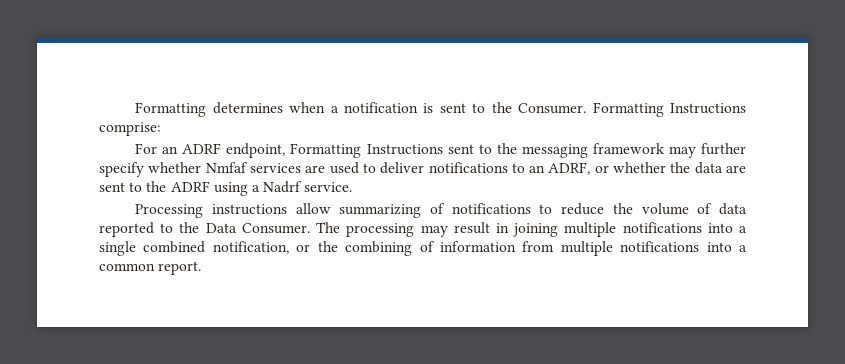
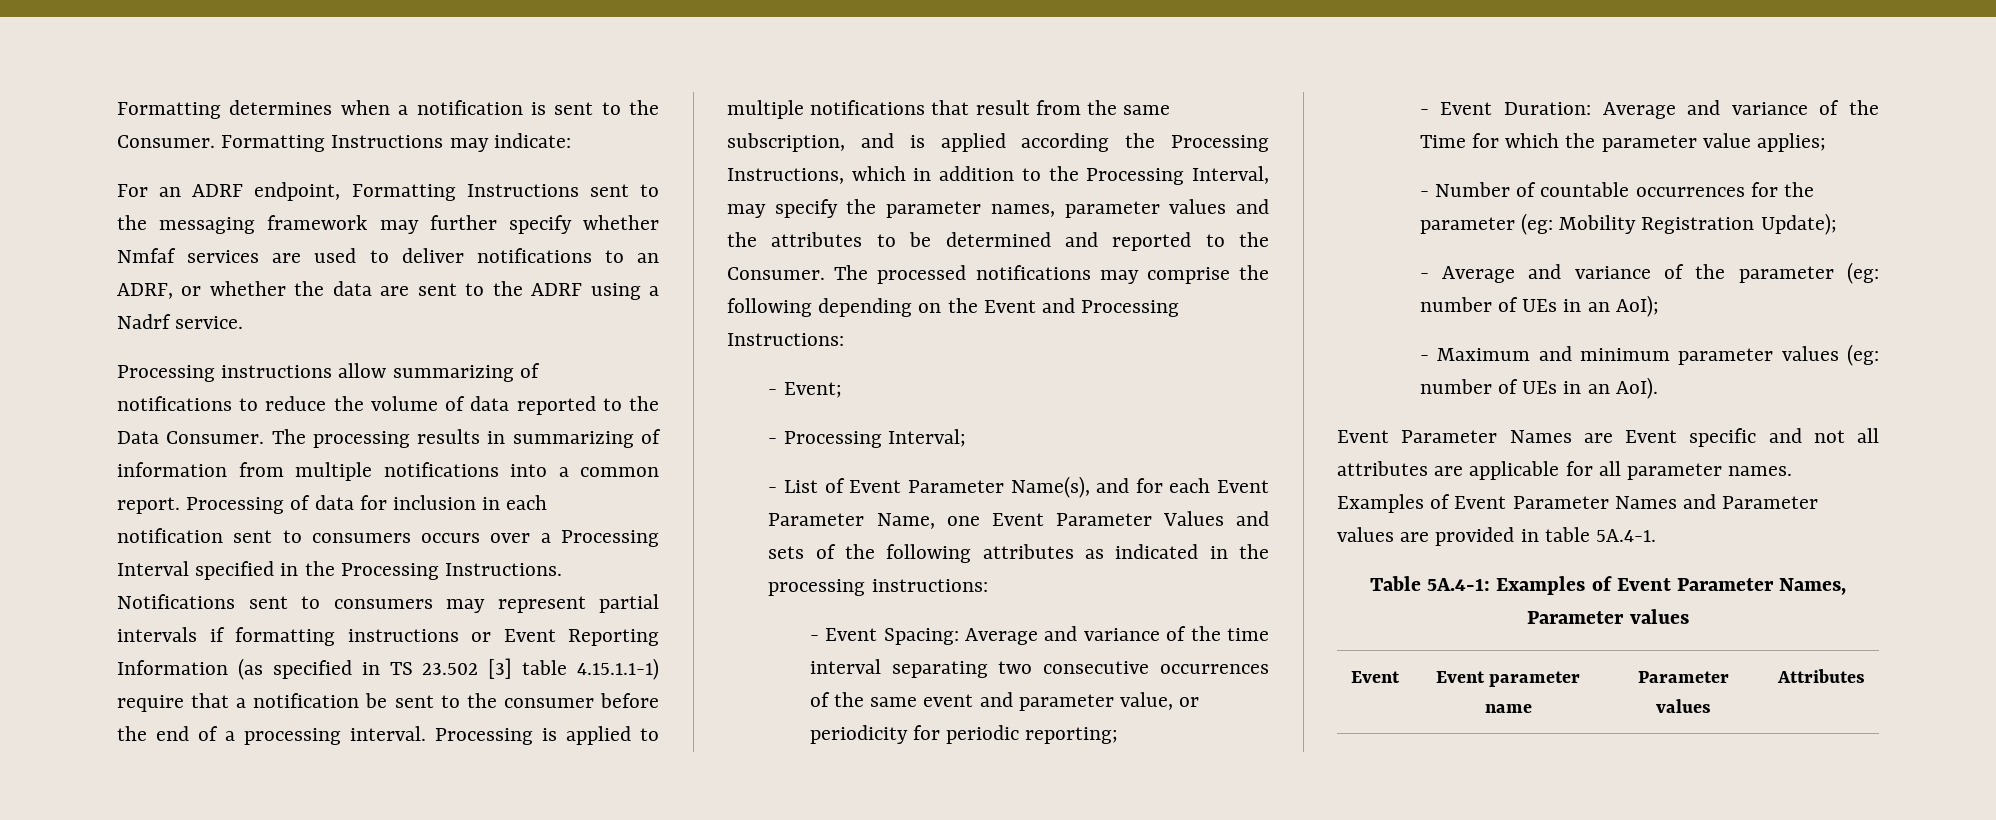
- Formatting Instructions comprise:
+ Formatting Instructions may indicate:
- The processing may result in joining multiple notifications into a single combined notification, or the combining of information from multiple notifications into a common report.
+ The processing results in summarizing of information from multiple notifications into a common report.
+ Processing of data for inclusion in each notification sent to consumers occurs over a Processing Interval specified in the Processing Instructions. Notifications sent to consumers may represent partial intervals if formatting instructions or Event Reporting Information (as specified in TS 23.502 [3] table 4.15.1.1-1) require that a notification be sent to the consumer before the end of a processing interval. Processing is applied to multiple notifications that result from the same subscription, and is applied according the Processing Instructions, which in addition to the Processing Interval, may specify the parameter names, parameter values and the attributes to be determined and reported to the Consumer. The processed notifications may comprise the following depending on the Event and Processing Instructions:
+ - Event;
+ - Processing Interval;
+ - List of Event Parameter Name(s), and for each Event Parameter Name, one Event Parameter Values and sets of the following attributes as indicated in the processing instructions:
+ - Event Spacing: Average and variance of the time interval separating two consecutive occurrences of the same event and parameter value, or periodicity for periodic reporting;
+ - Event Duration: Average and variance of the Time for which the parameter value applies;
+ - Number of countable occurrences for the parameter (eg: Mobility Registration Update);
+ - Average and variance of the parameter (eg: number of UEs in an AoI);
+ - Maximum and minimum parameter values (eg: number of UEs in an AoI).
+ Event Parameter Names are Event specific and not all attributes are applicable for all parameter names. Examples of Event Parameter Names and Parameter values are provided in table 5A.4-1.
+ Table 5A.4-1: Examples of Event Parameter Names, Parameter values
+ Event | Event parameter name | Parameter values | Attributes

